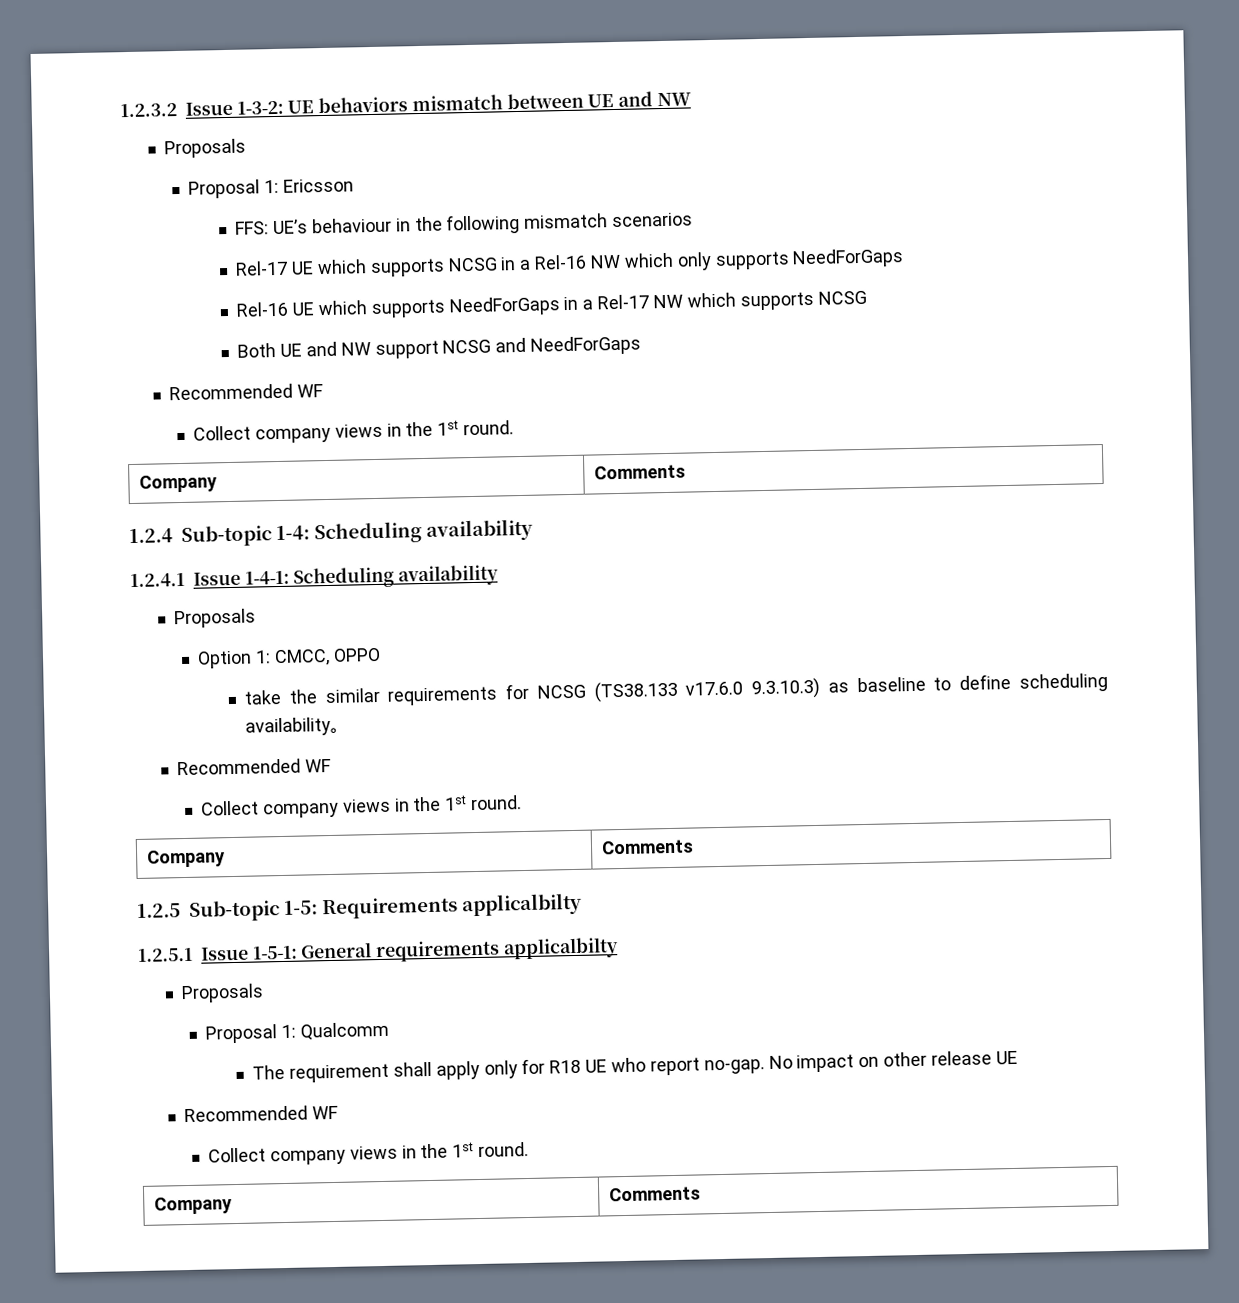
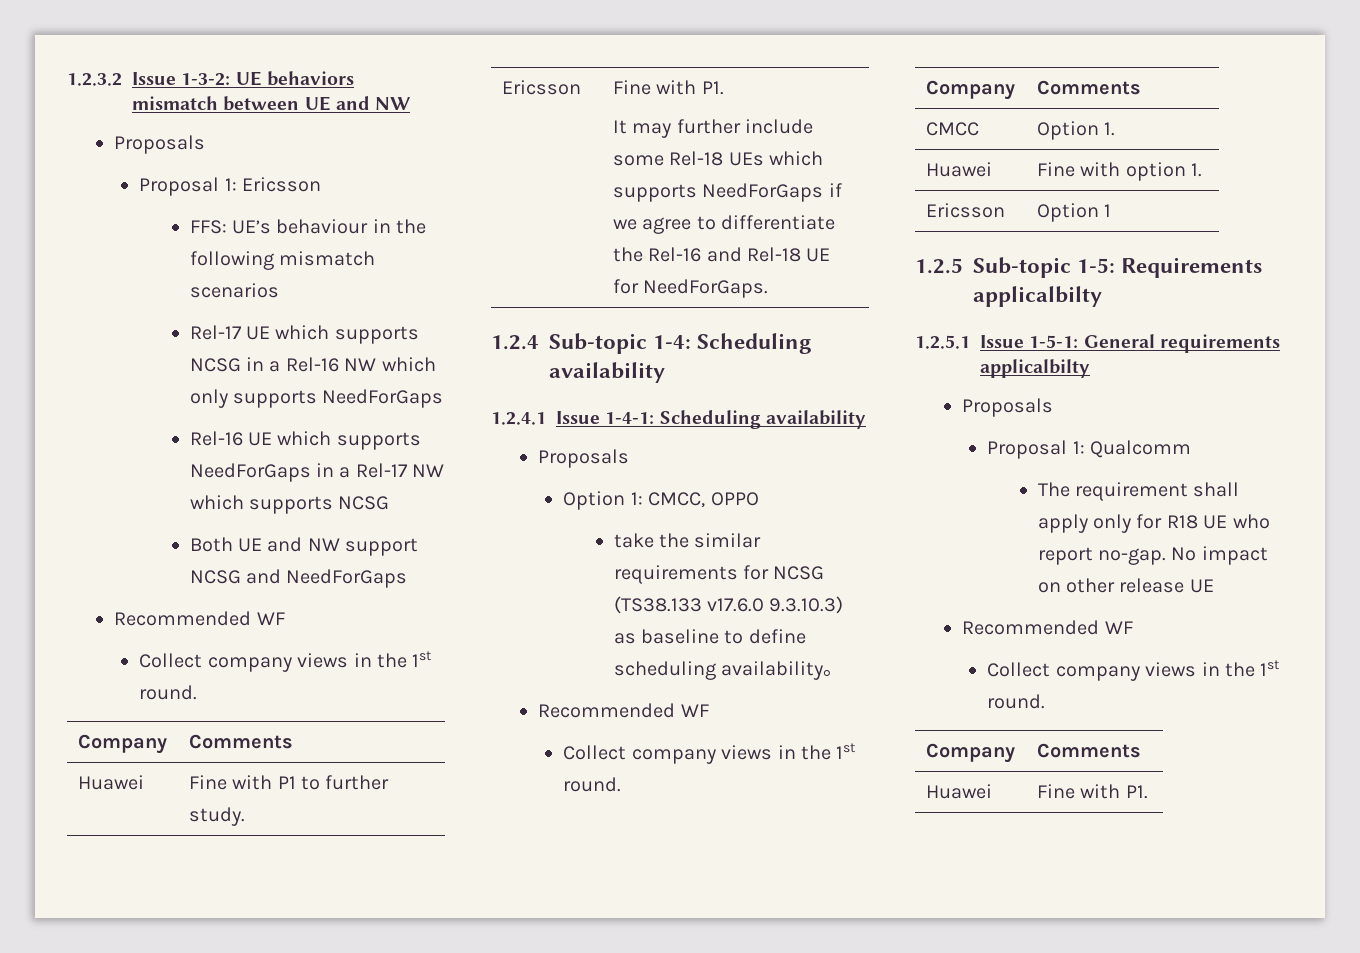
+ Huawei | Fine with P1 to further study.
+ Ericsson | Fine with P1.
+ It may further include some Rel-18 UEs which supports NeedForGaps if we agree to differentiate the Rel-16 and Rel-18 UE for NeedForGaps.
+ CMCC | Option 1.
+ Huawei | Fine with option 1.
+ Ericsson | Option 1
+ Huawei | Fine with P1.

